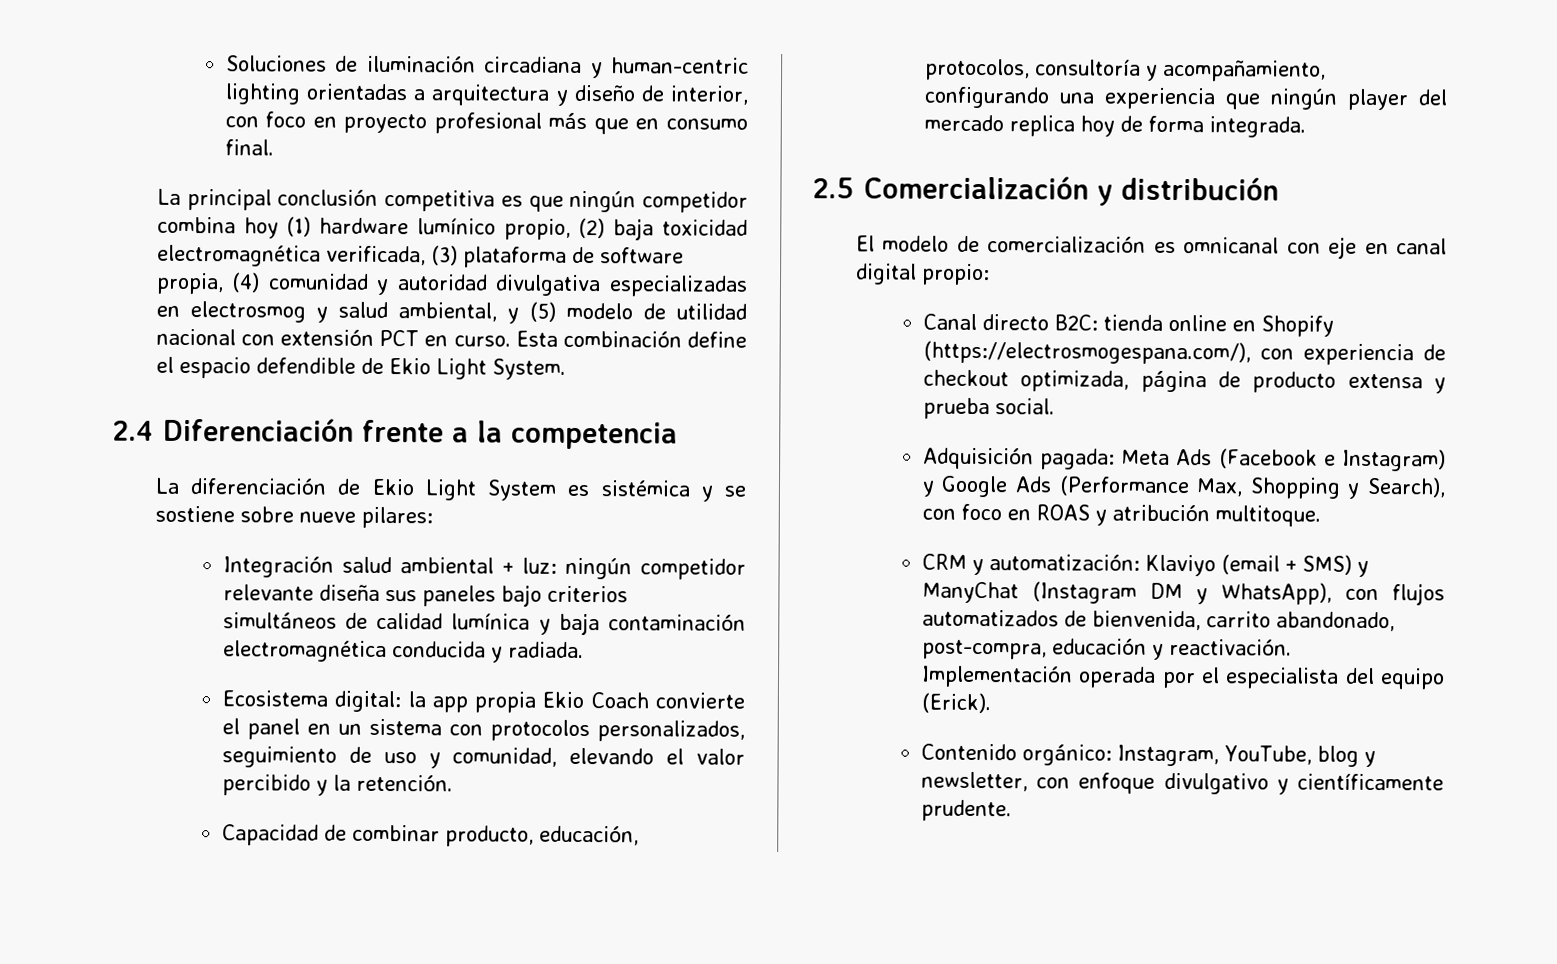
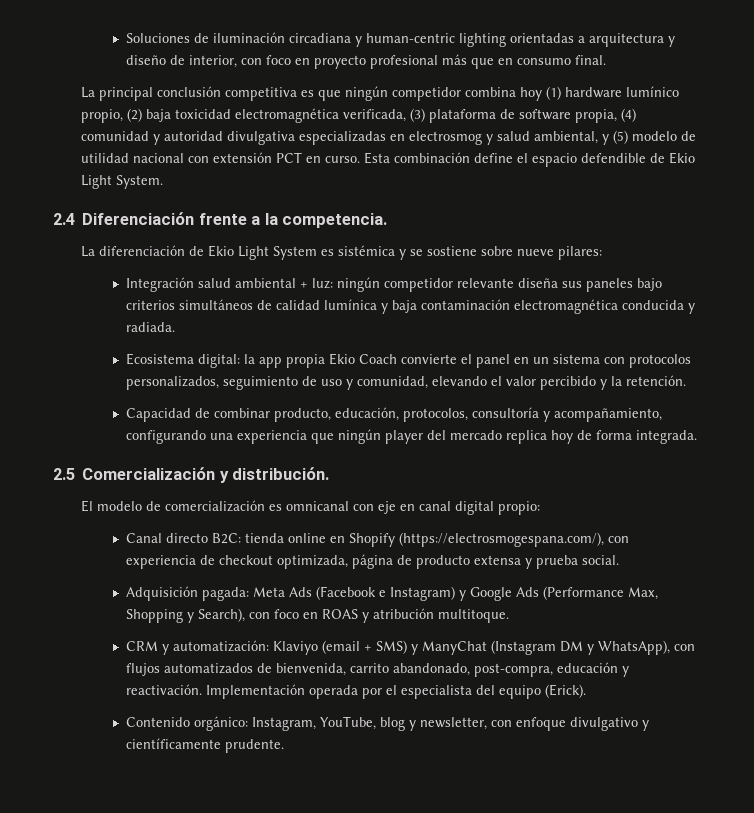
- 2.4 Diferenciación frente a la competencia
+ 2.4 Diferenciación frente a la competencia.
- 2.5 Comercialización y distribución
+ 2.5 Comercialización y distribución.

